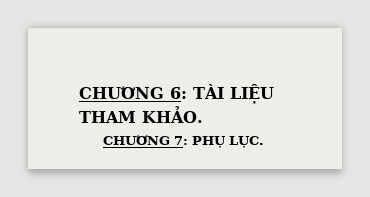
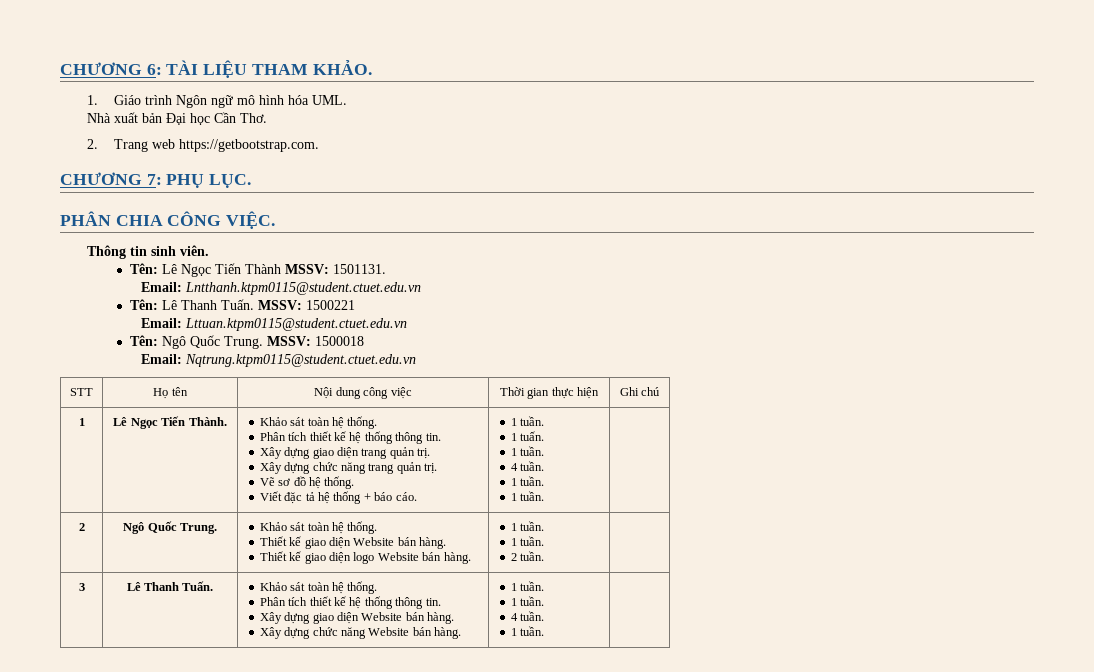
+ 1. Giáo trình Ngôn ngữ mô hình hóa UML.
+ Nhà xuất bản Đại học Cần Thơ.
+ 2. Trang web https://getbootstrap.com.
  CHƯƠNG 7: PHỤ LỤC.
+ PHÂN CHIA CÔNG VIỆC.
+ Thông tin sinh viên.
+ Tên: Lê Ngọc Tiến Thành MSSV: 1501131.
+ Email: Lntthanh.ktpm0115@student.ctuet.edu.vn
+ Tên: Lê Thanh Tuấn. MSSV: 1500221
+ Email: Lttuan.ktpm0115@student.ctuet.edu.vn
+ Tên: Ngô Quốc Trung. MSSV: 1500018
+ Email: Nqtrung.ktpm0115@student.ctuet.edu.vn
+ STT | Họ tên | Nội dung công việc | Thời gian thực hiện | Ghi chú
+ 1 | Lê Ngọc Tiến Thành. | Khảo sát toàn hệ thống.
+ Phân tích thiết kế hệ thống thông tin.
+ Xây dựng giao diện trang quản trị.
+ Xây dựng chức năng trang quản trị.
+ Vẽ sơ đồ hệ thống.
+ Viết đặc tả hệ thống + báo cáo. | 1 tuần.
+ 1 tuấn.
+ 1 tuần.
+ 4 tuần.
+ 1 tuần.
+ 1 tuần. |
+ 2 | Ngô Quốc Trung. | Khảo sát toàn hệ thống.
+ Thiết kế giao diện Website bán hàng.
+ Thiết kế giao diện logo Website bán hàng. | 1 tuần.
+ 1 tuần.
+ 2 tuần. |
+ 3 | Lê Thanh Tuấn. | Khảo sát toàn hệ thống.
+ Phân tích thiết kế hệ thống thông tin.
+ Xây dựng giao diện Website bán hàng.
+ Xây dựng chức năng Website bán hàng. | 1 tuần.
+ 1 tuần.
+ 4 tuần.
+ 1 tuần. |

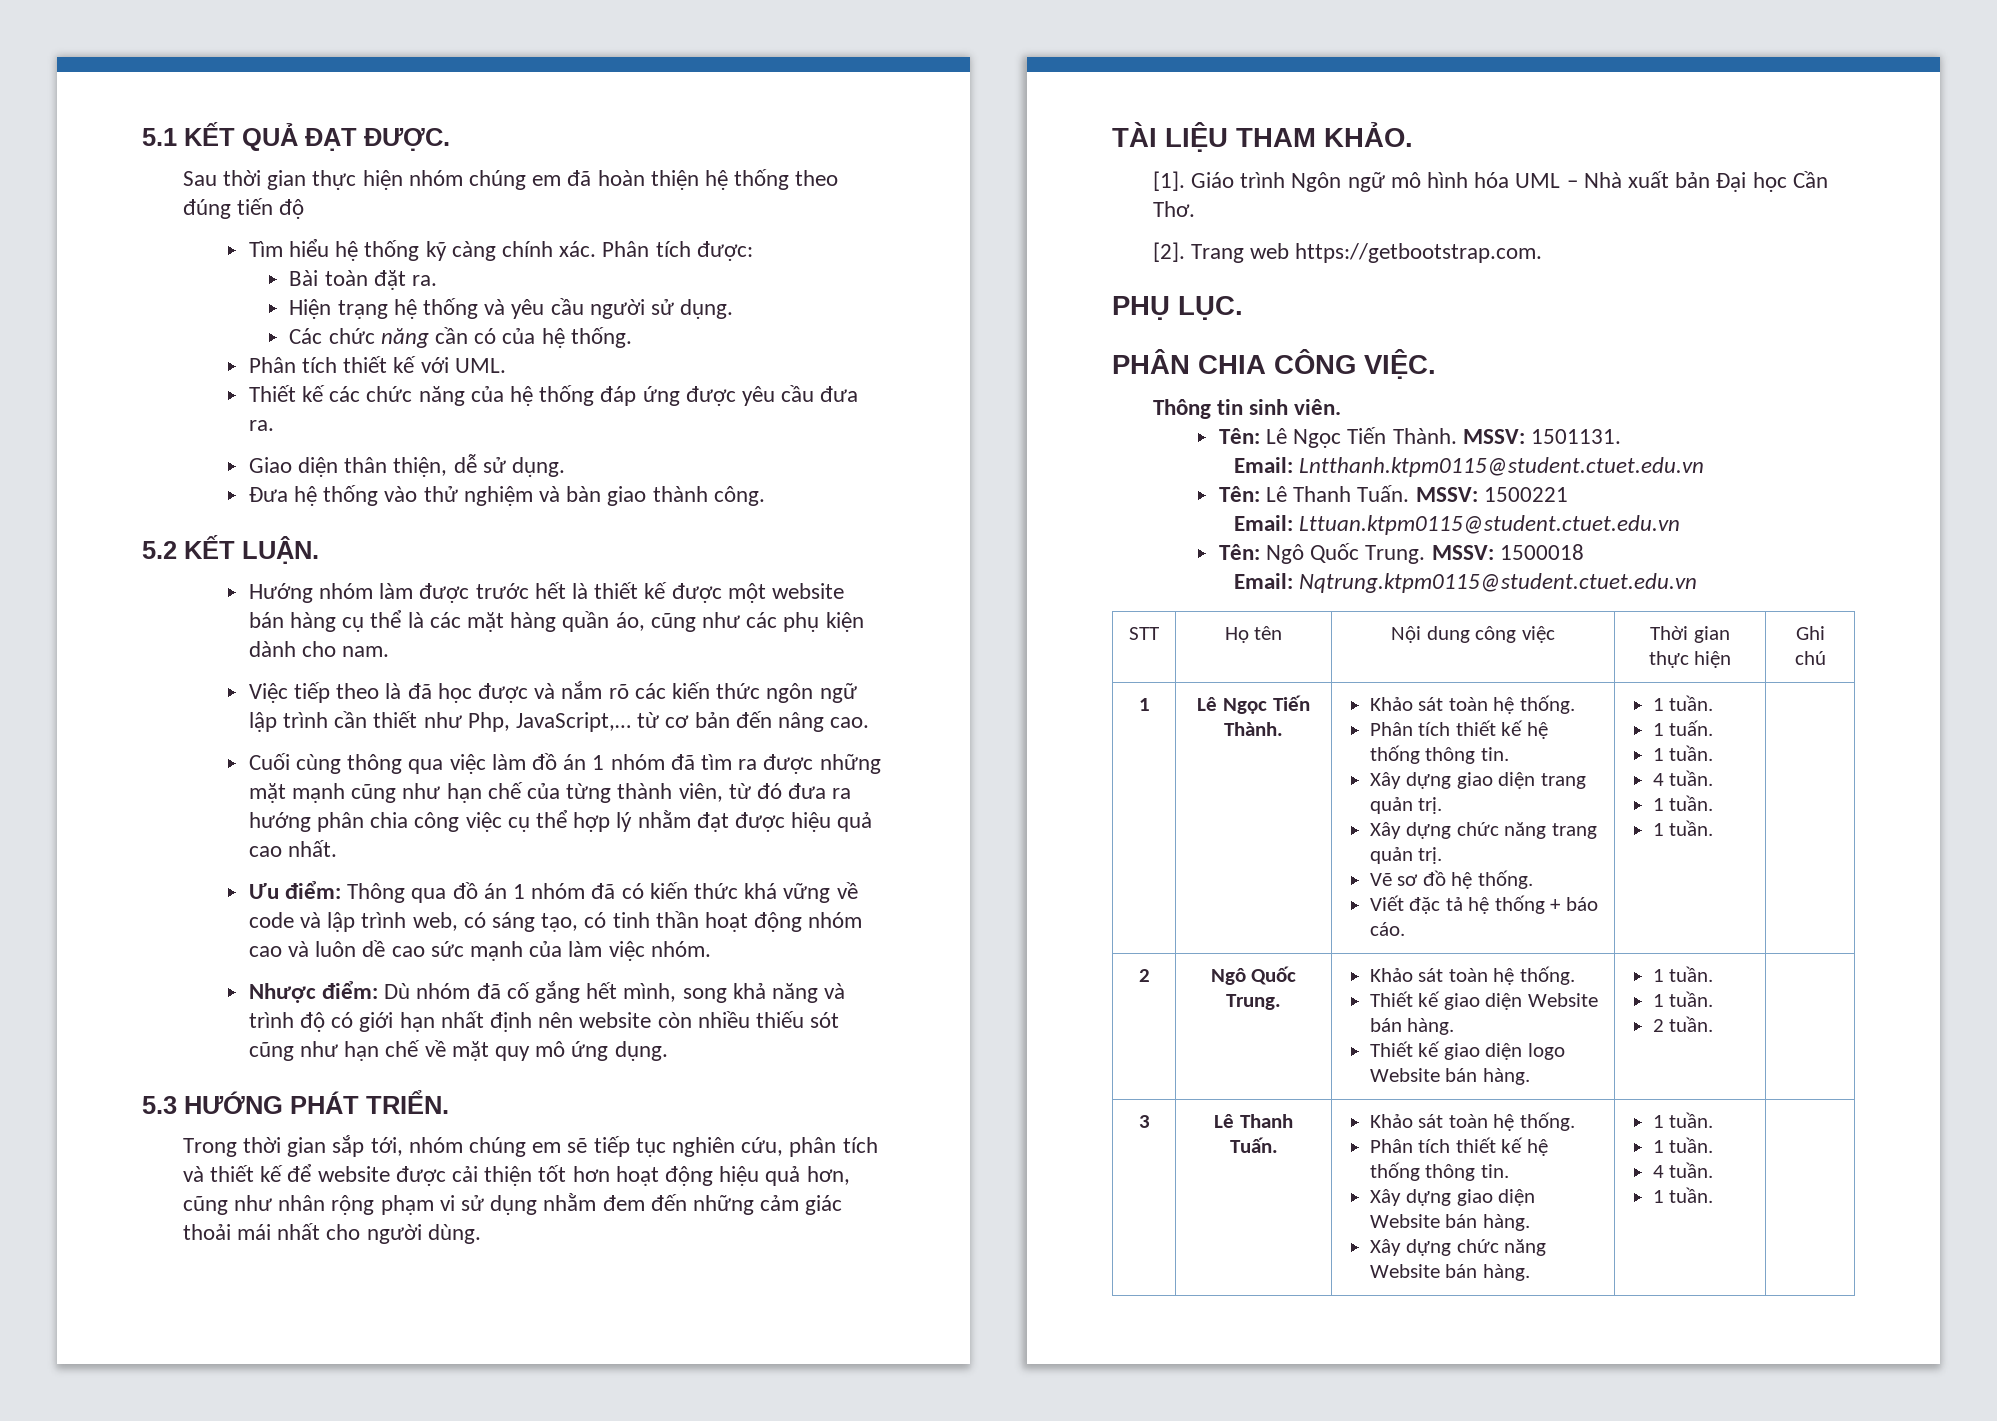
- CHƯƠNG 6: TÀI LIỆU THAM KHẢO.
+ 5.1 KẾT QUẢ ĐẠT ĐƯỢC.
+ Sau thời gian thực hiện nhóm chúng em đã hoàn thiện hệ thống theo đúng tiến độ
+ Tìm hiểu hệ thống kỹ càng chính xác. Phân tích được:
+ Bài toàn đặt ra.
+ Hiện trạng hệ thống và yêu cầu người sử dụng.
+ Các chức năng cần có của hệ thống.
+ Phân tích thiết kế với UML.
+ Thiết kế các chức năng của hệ thống đáp ứng được yêu cầu đưa ra.
+ Giao diện thân thiện, dễ sử dụng.
+ Đưa hệ thống vào thử nghiệm và bàn giao thành công.
+ 5.2 KẾT LUẬN.
+ Hướng nhóm làm được trước hết là thiết kế được một website bán hàng cụ thể là các mặt hàng quần áo, cũng như các phụ kiện dành cho nam.
+ Việc tiếp theo là đã học được và nắm rõ các kiến thức ngôn ngữ lập trình cần thiết như Php, JavaScript,… từ cơ bản đến nâng cao.
+ Cuối cùng thông qua việc làm đồ án 1 nhóm đã tìm ra được những mặt mạnh cũng như hạn chế của từng thành viên, từ đó đưa ra hướng phân chia công việc cụ thể hợp lý nhằm đạt được hiệu quả cao nhất.
+ Ưu điểm: Thông qua đồ án 1 nhóm đã có kiến thức khá vững về code và lập trình web, có sáng tạo, có tinh thần hoạt động nhóm cao và luôn dề cao sức mạnh của làm việc nhóm.
+ Nhược điểm: Dù nhóm đã cố gắng hết mình, song khả năng và trình độ có giới hạn nhất định nên website còn nhiều thiếu sót cũng như hạn chế về mặt quy mô ứng dụng.
+ 5.3 HƯỚNG PHÁT TRIỂN.
+ Trong thời gian sắp tới, nhóm chúng em sẽ tiếp tục nghiên cứu, phân tích và thiết kế để website được cải thiện tốt hơn hoạt động hiệu quả hơn, cũng như nhân rộng phạm vi sử dụng nhằm đem đến những cảm giác thoải mái nhất cho người dùng.
+ TÀI LIỆU THAM KHẢO.
- 1. Giáo trình Ngôn ngữ mô hình hóa UML.
- Nhà xuất bản Đại học Cần Thơ.
+ [1]. Giáo trình Ngôn ngữ mô hình hóa UML – Nhà xuất bản Đại học Cần Thơ.
- 2. Trang web https://getbootstrap.com.
+ [2]. Trang web https://getbootstrap.com.
- CHƯƠNG 7: PHỤ LỤC.
+ PHỤ LỤC.
- Tên: Lê Ngọc Tiến Thành MSSV: 1501131.
+ Tên: Lê Ngọc Tiến Thành. MSSV: 1501131.

